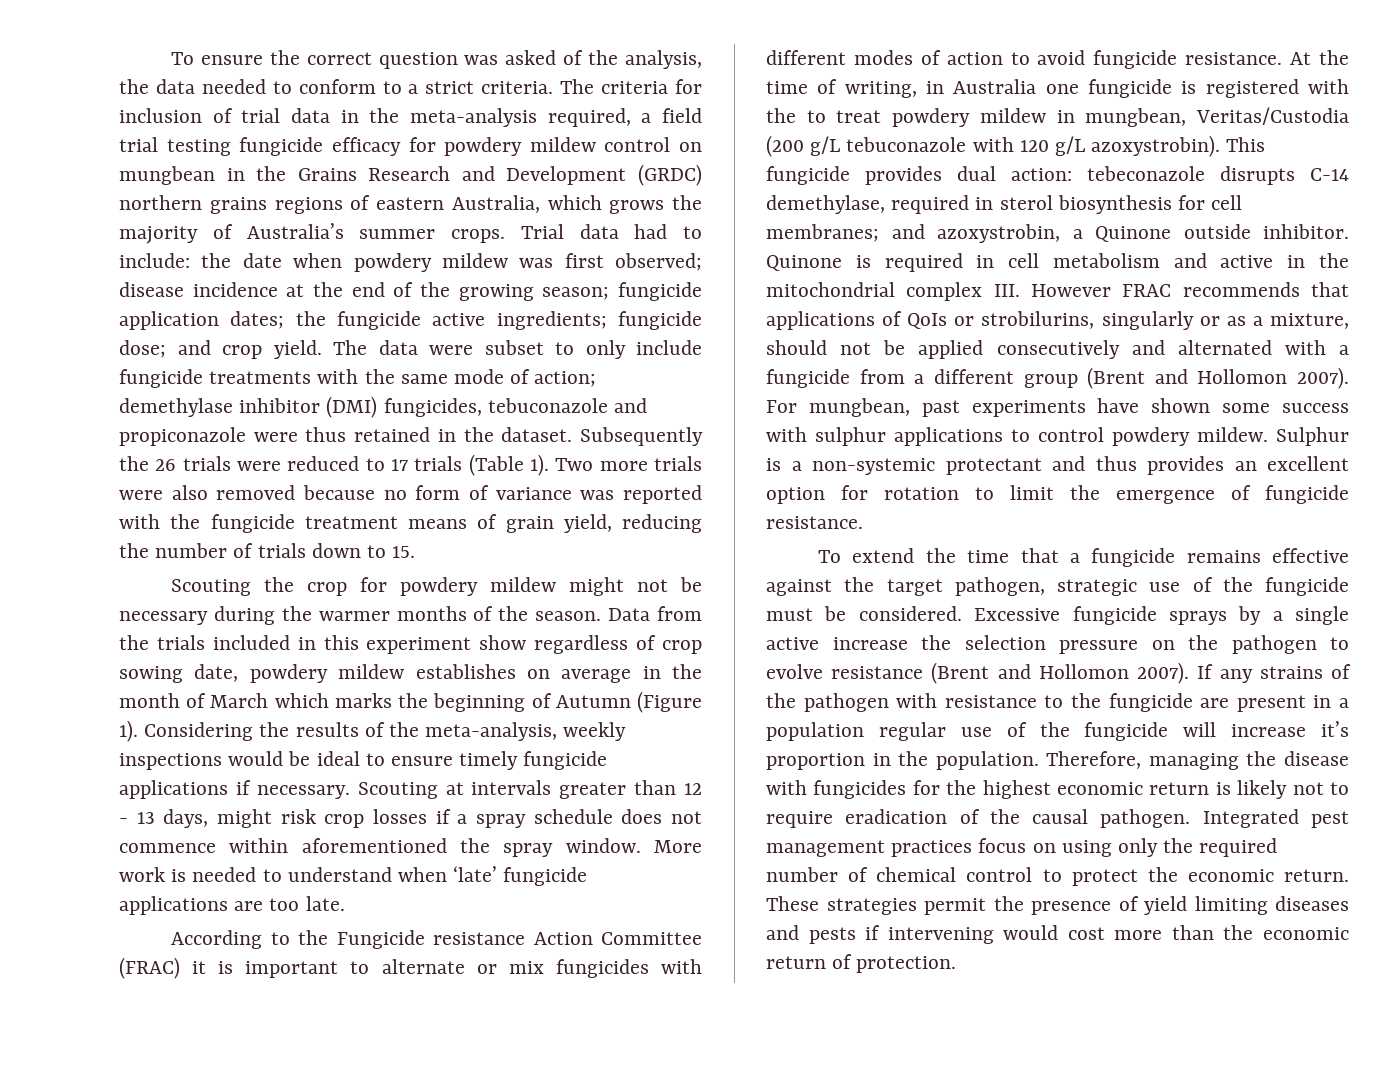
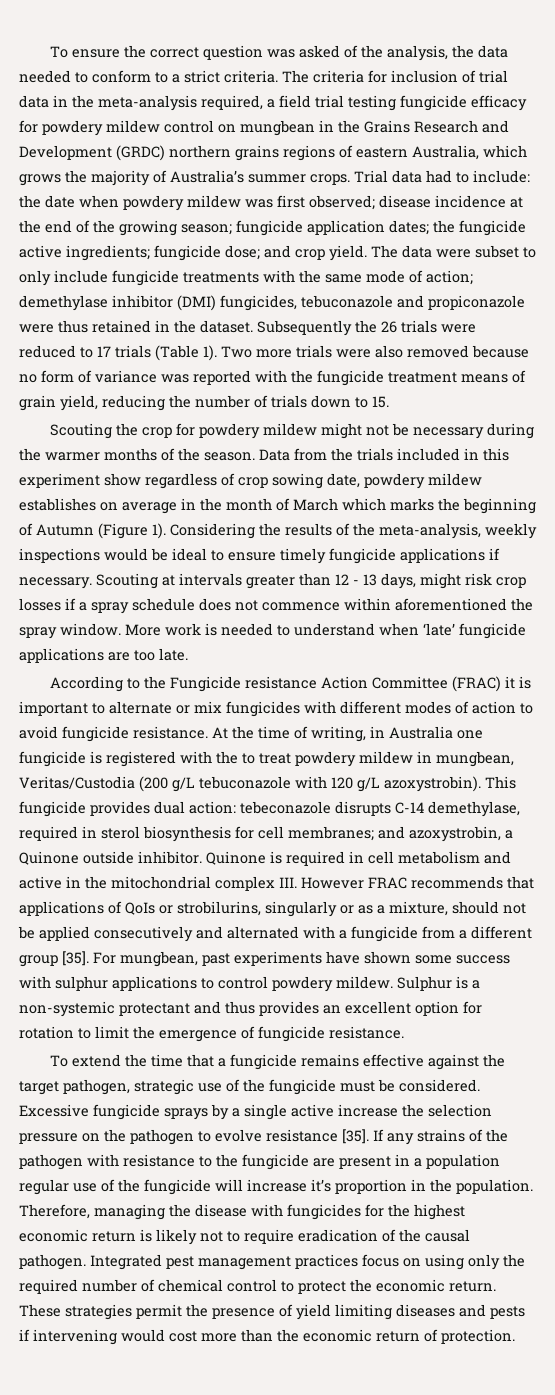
- Quinone is required in cell metabolism and active in the mitochondrial complex III. However FRAC recommends that applications of QoIs or strobilurins, singularly or as a mixture, should not be applied consecutively and alternated with a fungicide from a different group (Brent and Hollomon 2007).
+ Quinone is required in cell metabolism and active in the mitochondrial complex III. However FRAC recommends that applications of QoIs or strobilurins, singularly or as a mixture, should not be applied consecutively and alternated with a fungicide from a different group [35].
- Excessive fungicide sprays by a single active increase the selection pressure on the pathogen to evolve resistance (Brent and Hollomon 2007).
+ Excessive fungicide sprays by a single active increase the selection pressure on the pathogen to evolve resistance [35].

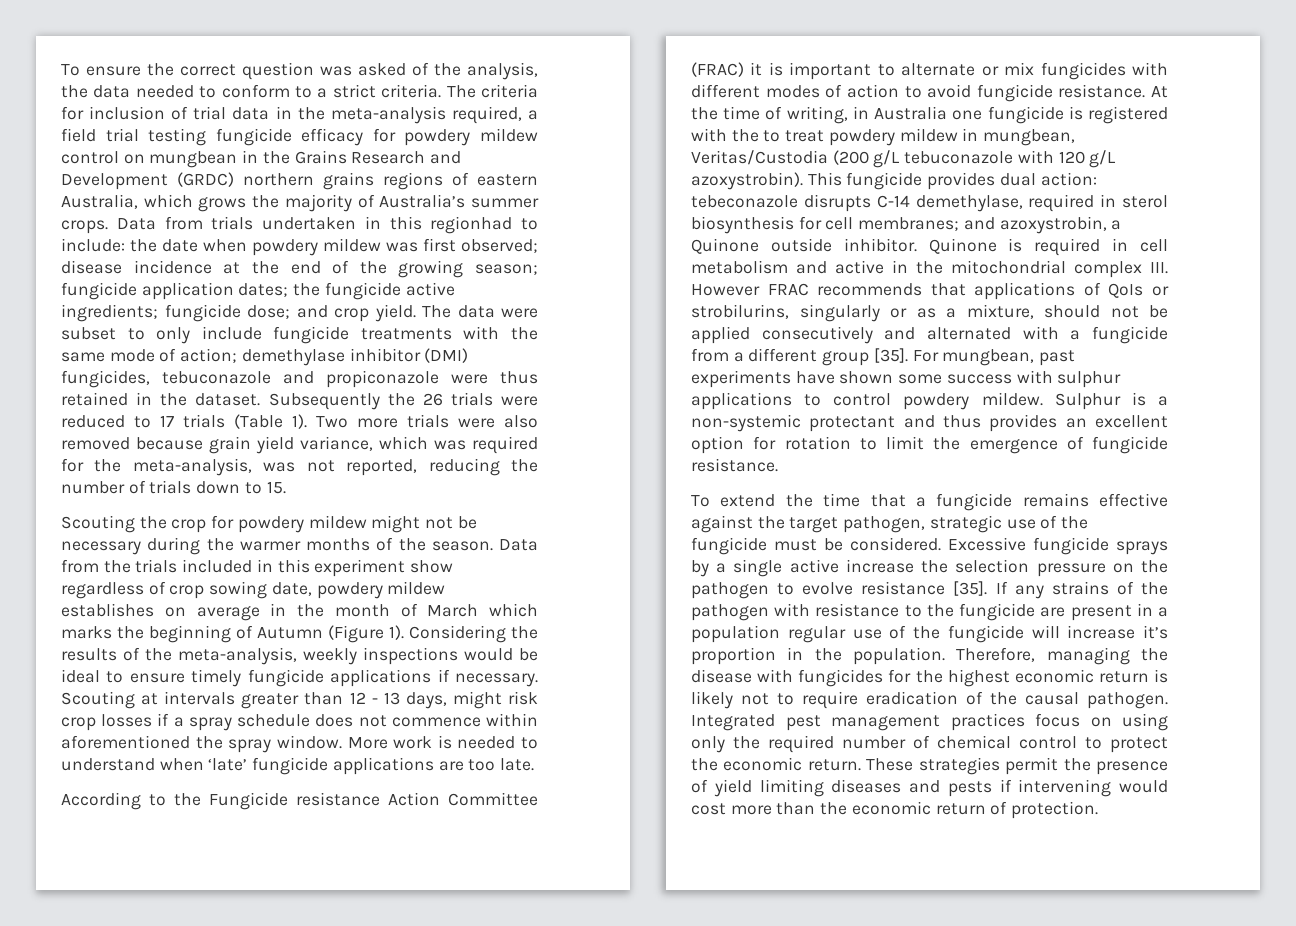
- Trial data had to include: the date when powdery mildew was first observed; disease incidence at the end of the growing season; fungicide application dates; the fungicide active ingredients; fungicide dose; and crop yield.
+ Data from trials undertaken in this regionhad to include: the date when powdery mildew was first observed; disease incidence at the end of the growing season; fungicide application dates; the fungicide active ingredients; fungicide dose; and crop yield.
- Two more trials were also removed because no form of variance was reported with the fungicide treatment means of grain yield, reducing the number of trials down to 15.
+ Two more trials were also removed because grain yield variance, which was required for the meta-analysis, was not reported, reducing the number of trials down to 15.

